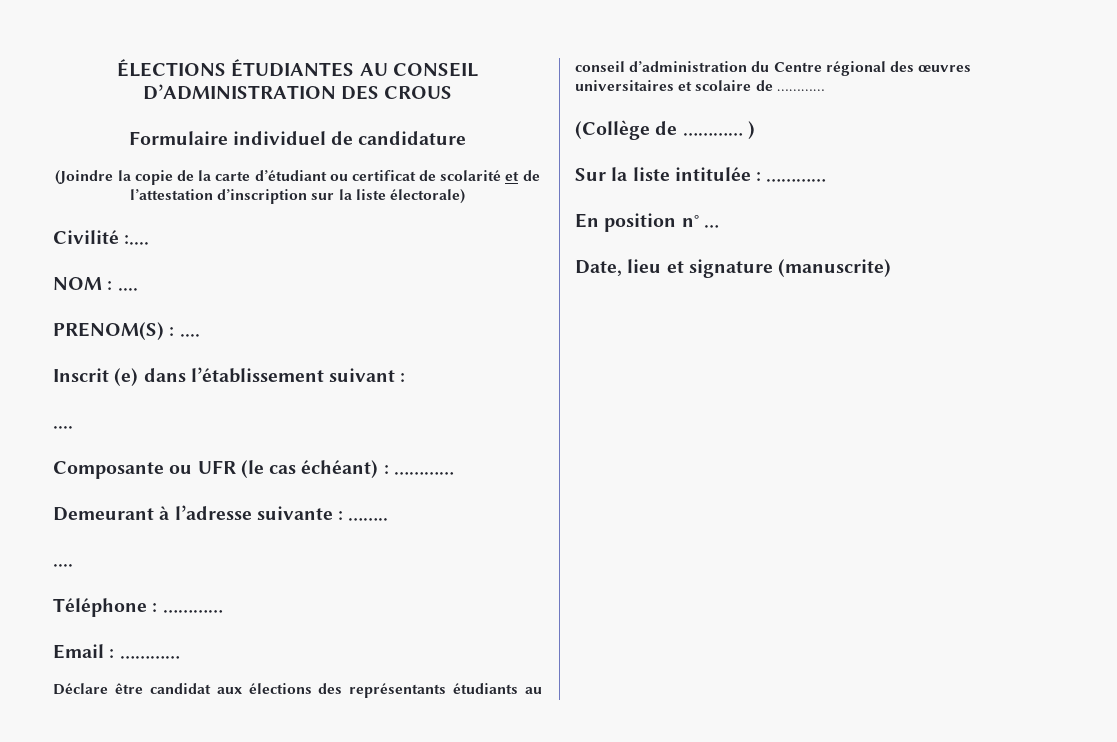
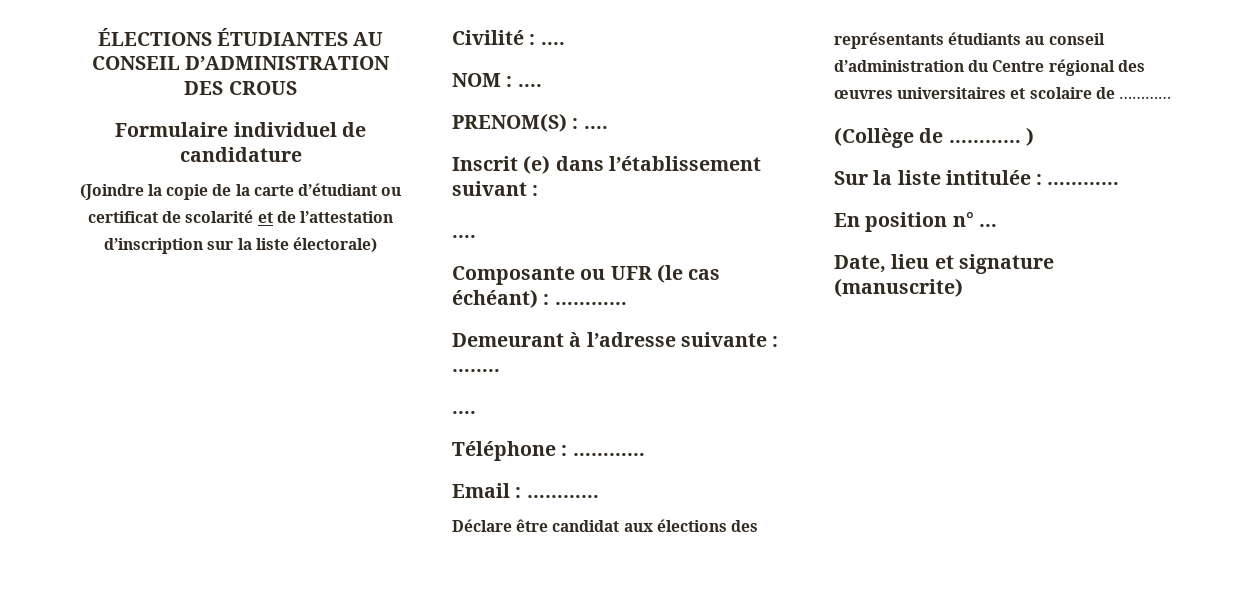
- Civilité :....
+ Civilité : ....

